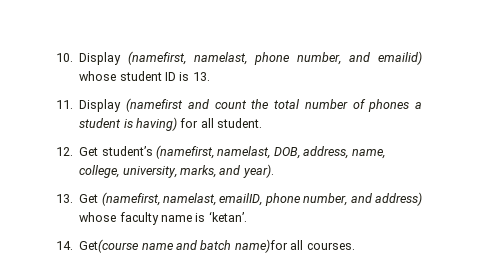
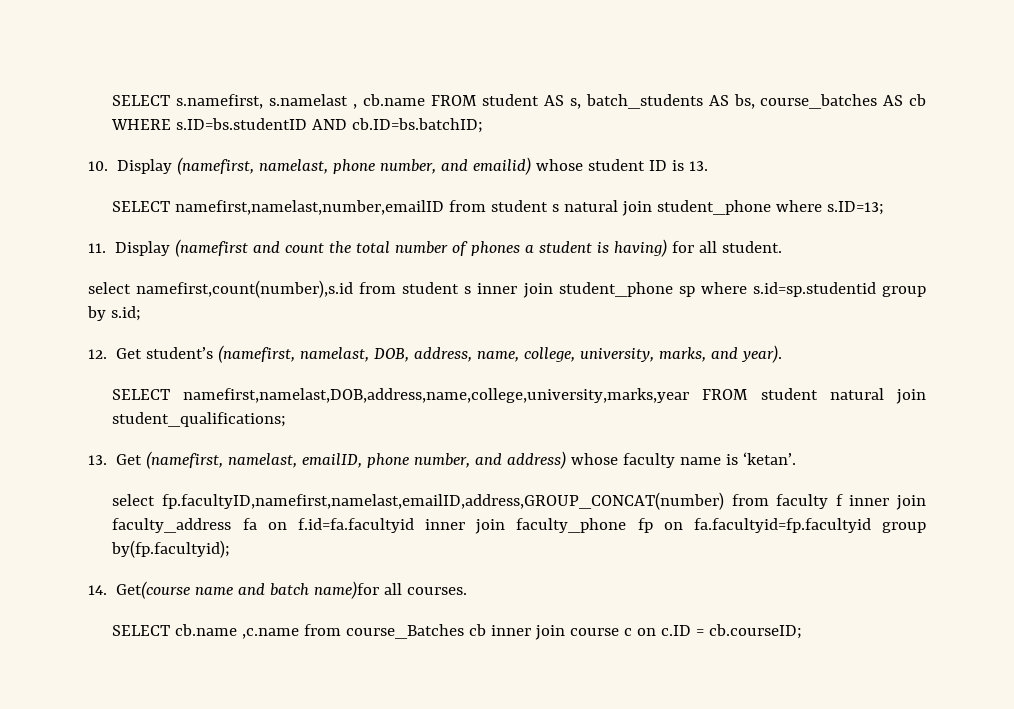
+ SELECT s.namefirst, s.namelast , cb.name FROM student AS s, batch_students AS bs, course_batches AS cb WHERE s.ID=bs.studentID AND cb.ID=bs.batchID;
+ SELECT namefirst,namelast,number,emailID from student s natural join student_phone where s.ID=13;
+ select namefirst,count(number),s.id from student s inner join student_phone sp where s.id=sp.studentid group by s.id;
+ SELECT namefirst,namelast,DOB,address,name,college,university,marks,year FROM student natural join student_qualifications;
+ select fp.facultyID,namefirst,namelast,emailID,address,GROUP_CONCAT(number) from faculty f inner join faculty_address fa on f.id=fa.facultyid inner join faculty_phone fp on fa.facultyid=fp.facultyid group by(fp.facultyid);
+ SELECT cb.name ,c.name from course_Batches cb inner join course c on c.ID = cb.courseID;

